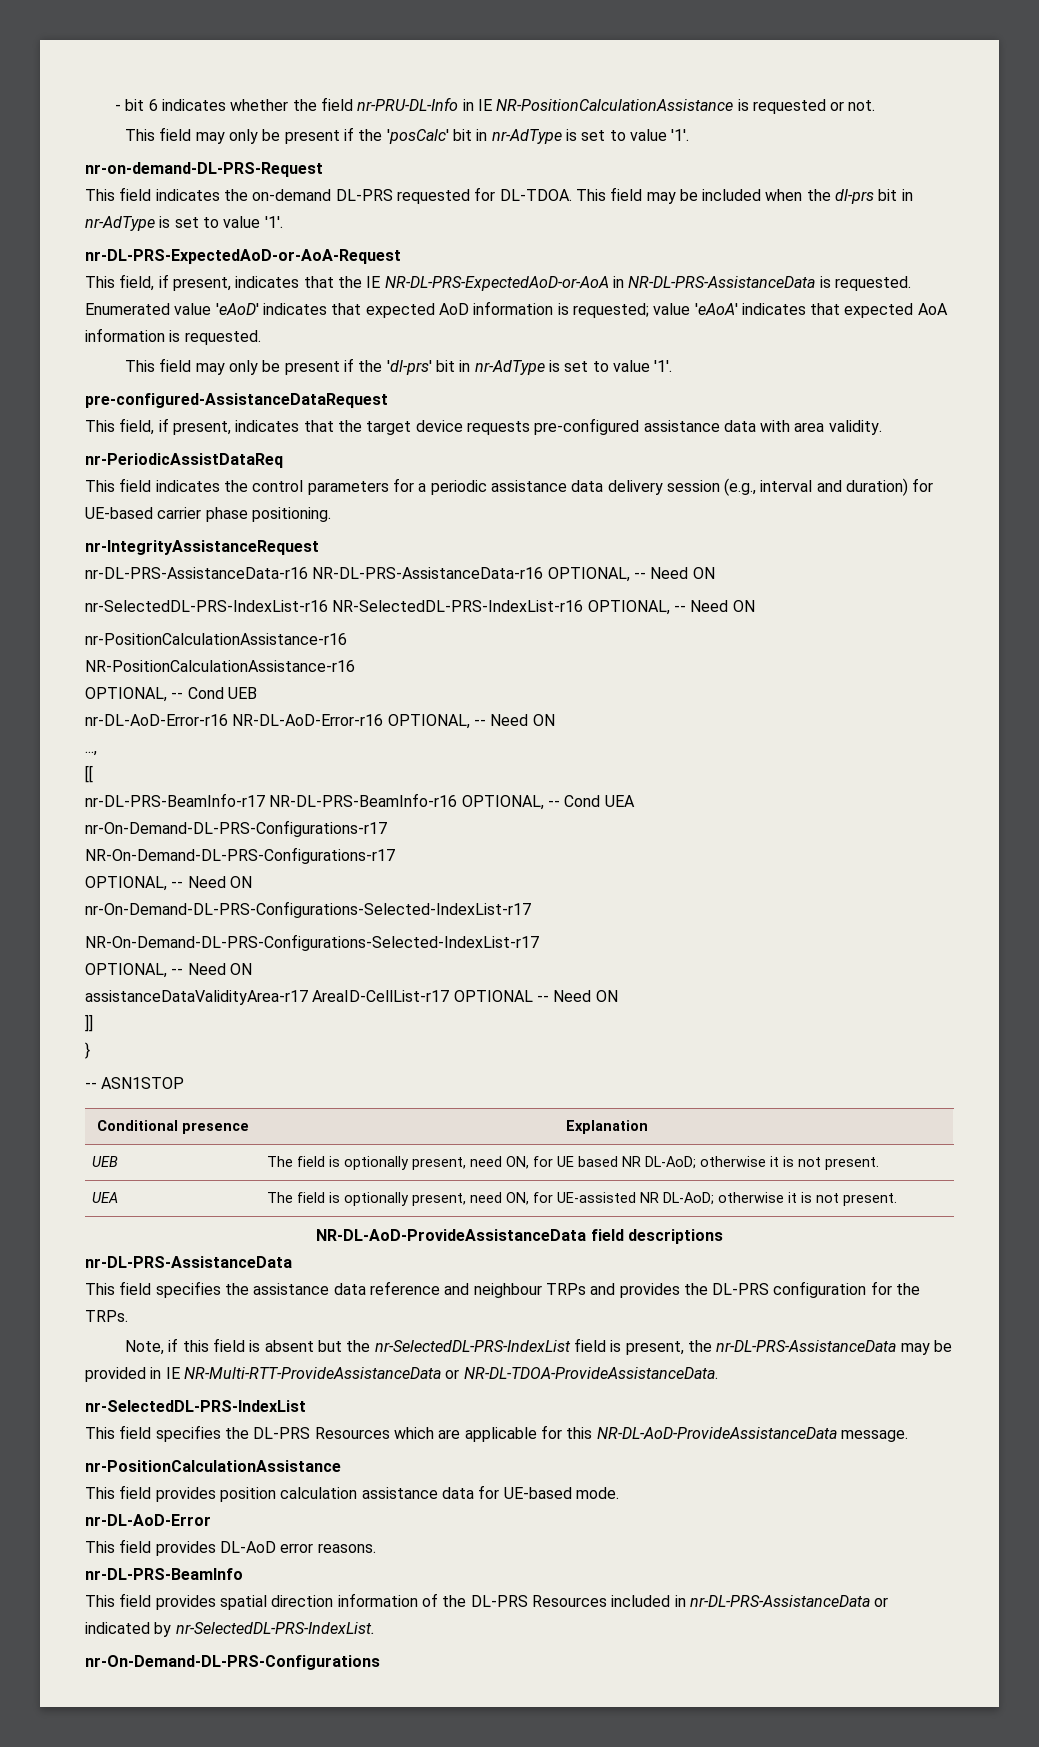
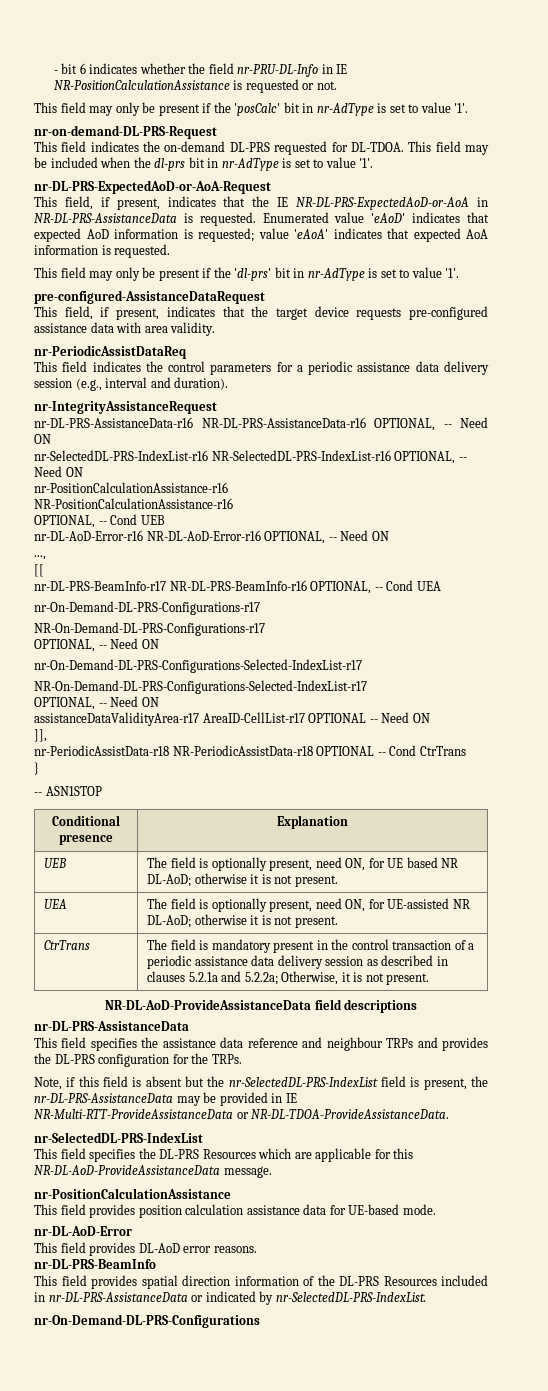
- This field indicates the control parameters for a periodic assistance data delivery session (e.g., interval and duration) for UE-based carrier phase positioning.
+ This field indicates the control parameters for a periodic assistance data delivery session (e.g., interval and duration).
- ]]
+ ]],
+ nr-PeriodicAssistData-r18 NR-PeriodicAssistData-r18 OPTIONAL -- Cond CtrTrans
+ CtrTrans | The field is mandatory present in the control transaction of a periodic assistance data delivery session as described in clauses 5.2.1a and 5.2.2a; Otherwise, it is not present.

